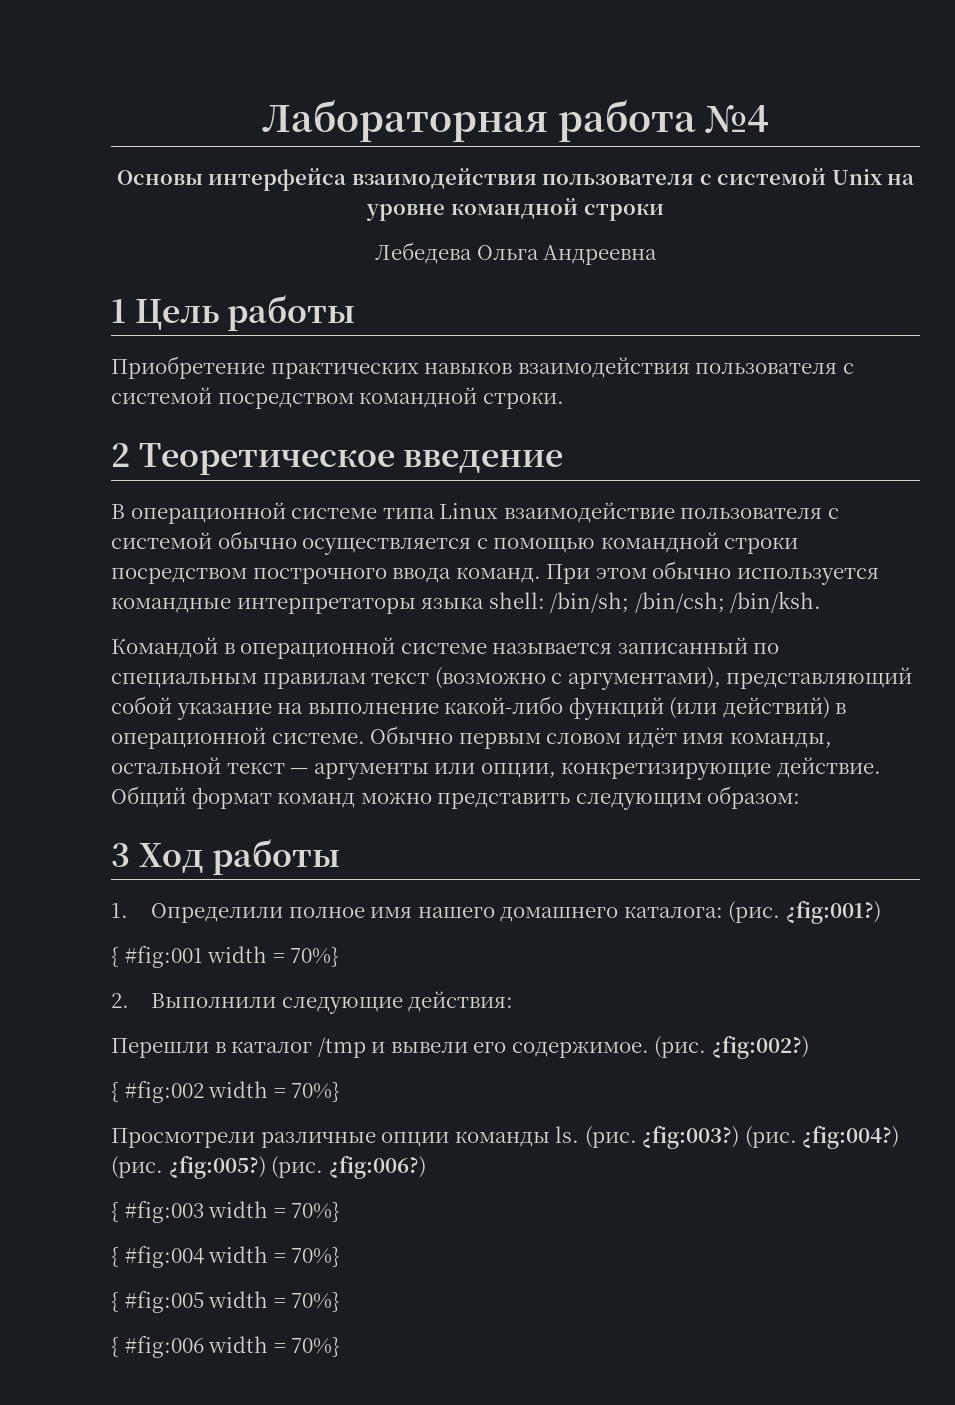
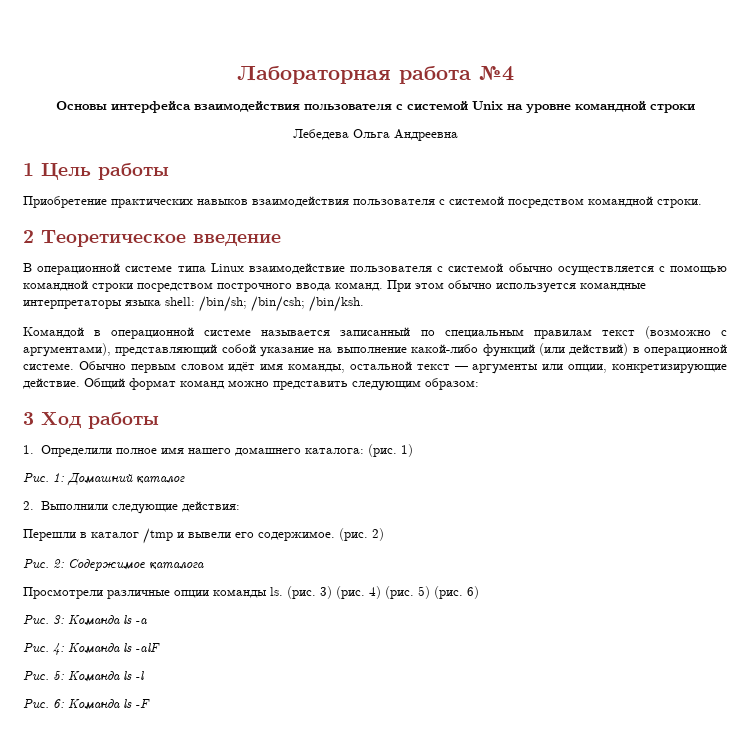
- ¿fig:001?)
- { #fig:001 width = 70%}
+ 1)
+ Рис. 1: Домашний каталог
- ¿fig:002?)
- { #fig:002 width = 70%}
+ 2)
+ Рис. 2: Содержимое каталога
- ¿fig:003?) (рис. ¿fig:004?) (рис. ¿fig:005?) (рис. ¿fig:006?)
- { #fig:003 width = 70%}
- { #fig:004 width = 70%}
- { #fig:005 width = 70%}
- { #fig:006 width = 70%}
+ 3) (рис. 4) (рис. 5) (рис. 6)
+ Рис. 3: Команда ls -a
+ Рис. 4: Команда ls -alF
+ Рис. 5: Команда ls -l
+ Рис. 6: Команда ls -F

